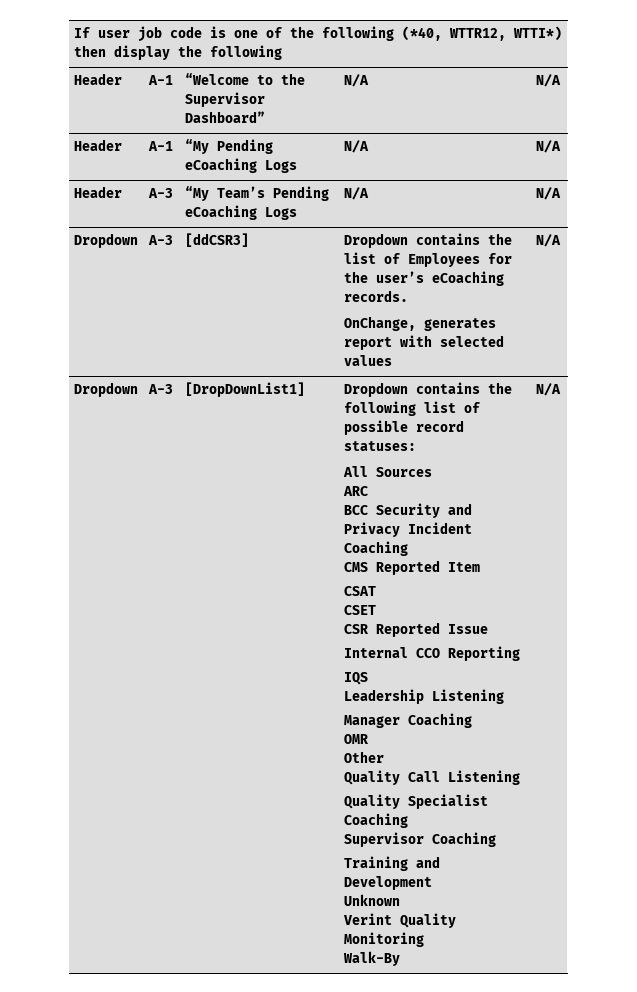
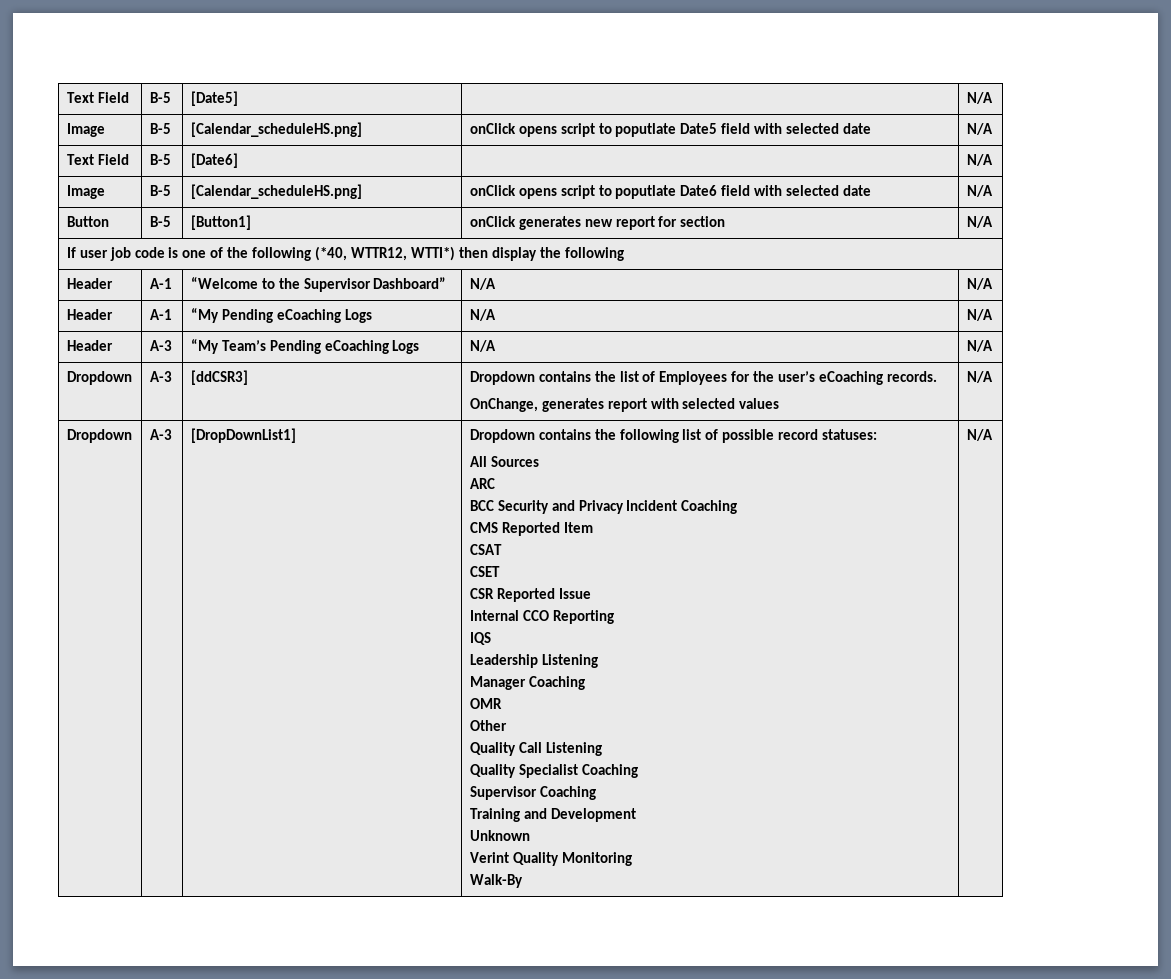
+ Text Field | B-5 | [Date5] | | N/A
+ Image | B-5 | [Calendar_scheduleHS.png] | onClick opens script to poputlate Date5 field with selected date | N/A
+ Text Field | B-5 | [Date6] | | N/A
+ Image | B-5 | [Calendar_scheduleHS.png] | onClick opens script to poputlate Date6 field with selected date | N/A
+ Button | B-5 | [Button1] | onClick generates new report for section | N/A

